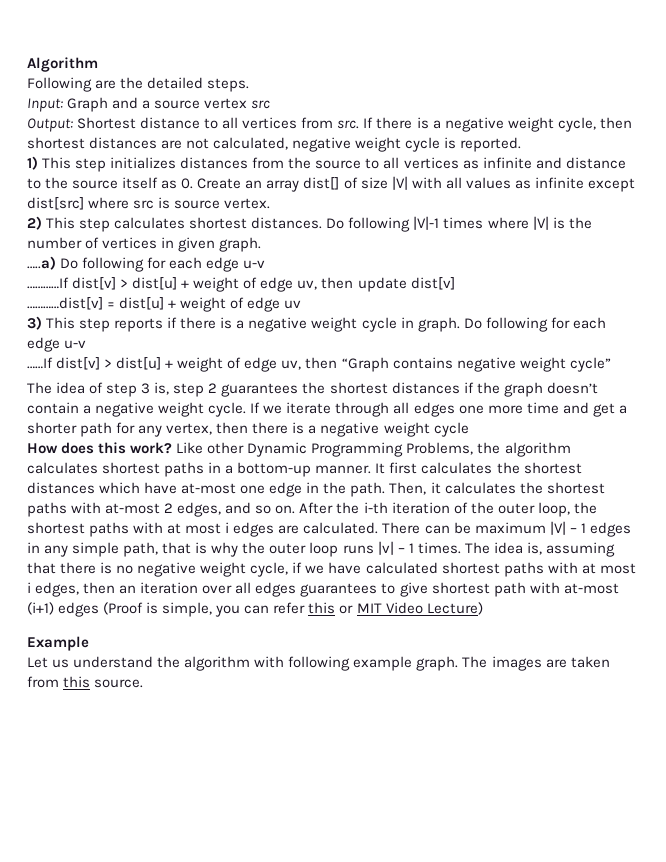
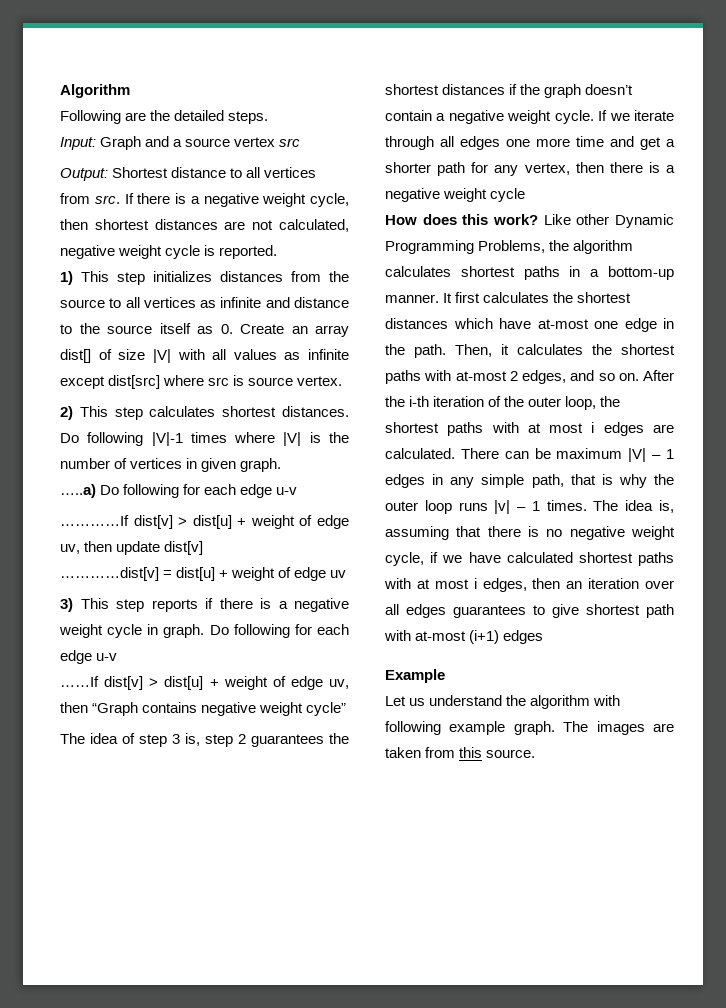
- The idea is, assuming that there is no negative weight cycle, if we have calculated shortest paths with at most i edges, then an iteration over all edges guarantees to give shortest path with at-most (i+1) edges (Proof is simple, you can refer this or MIT Video Lecture)
+ The idea is, assuming that there is no negative weight cycle, if we have calculated shortest paths with at most i edges, then an iteration over all edges guarantees to give shortest path with at-most (i+1) edges

